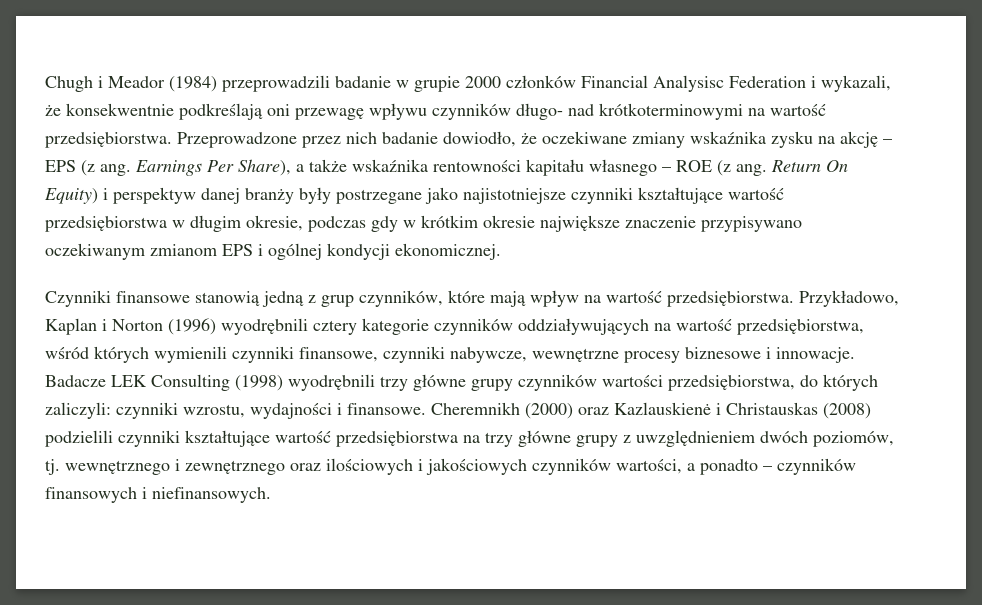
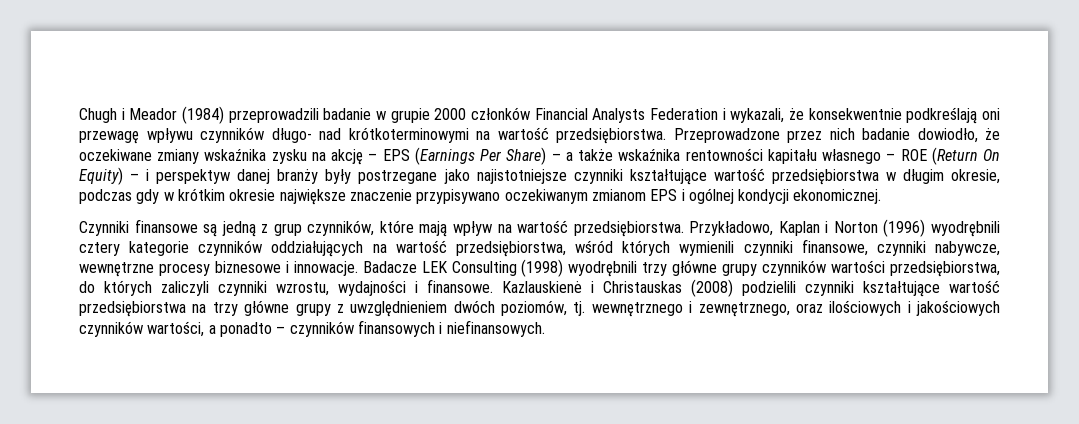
- Chugh i Meador (1984) przeprowadzili badanie w grupie 2000 członków Financial Analysisc Federation i wykazali, że konsekwentnie podkreślają oni przewagę wpływu czynników długo- nad krótkoterminowymi na wartość przedsiębiorstwa.
+ Chugh i Meador (1984) przeprowadzili badanie w grupie 2000 członków Financial Analysts Federation i wykazali, że konsekwentnie podkreślają oni przewagę wpływu czynników długo- nad krótkoterminowymi na wartość przedsiębiorstwa.
- Przeprowadzone przez nich badanie dowiodło, że oczekiwane zmiany wskaźnika zysku na akcję – EPS (z ang. Earnings Per Share), a także wskaźnika rentowności kapitału własnego – ROE (z ang. Return On Equity) i perspektyw danej branży były postrzegane jako najistotniejsze czynniki kształtujące wartość przedsiębiorstwa w długim okresie, podczas gdy w krótkim okresie największe znaczenie przypisywano oczekiwanym zmianom EPS i ogólnej kondycji ekonomicznej.
+ Przeprowadzone przez nich badanie dowiodło, że oczekiwane zmiany wskaźnika zysku na akcję – EPS (Earnings Per Share) – a także wskaźnika rentowności kapitału własnego – ROE (Return On Equity) – i perspektyw danej branży były postrzegane jako najistotniejsze czynniki kształtujące wartość przedsiębiorstwa w długim okresie, podczas gdy w krótkim okresie największe znaczenie przypisywano oczekiwanym zmianom EPS i ogólnej kondycji ekonomicznej.
- Czynniki finansowe stanowią jedną z grup czynników, które mają wpływ na wartość przedsiębiorstwa.
+ Czynniki finansowe są jedną z grup czynników, które mają wpływ na wartość przedsiębiorstwa.
- Przykładowo, Kaplan i Norton (1996) wyodrębnili cztery kategorie czynników oddziaływujących na wartość przedsiębiorstwa, wśród których wymienili czynniki finansowe, czynniki nabywcze, wewnętrzne procesy biznesowe i innowacje.
+ Przykładowo, Kaplan i Norton (1996) wyodrębnili cztery kategorie czynników oddziałujących na wartość przedsiębiorstwa, wśród których wymienili czynniki finansowe, czynniki nabywcze, wewnętrzne procesy biznesowe i innowacje.
- Badacze LEK Consulting (1998) wyodrębnili trzy główne grupy czynników wartości przedsiębiorstwa, do których zaliczyli: czynniki wzrostu, wydajności i finansowe.
+ Badacze LEK Consulting (1998) wyodrębnili trzy główne grupy czynników wartości przedsiębiorstwa, do których zaliczyli czynniki wzrostu, wydajności i finansowe.
- Cheremnikh (2000) oraz Kazlauskienė i Christauskas (2008) podzielili czynniki kształtujące wartość przedsiębiorstwa na trzy główne grupy z uwzględnieniem dwóch poziomów, tj. wewnętrznego i zewnętrznego oraz ilościowych i jakościowych czynników wartości, a ponadto – czynników finansowych i niefinansowych.
+ Kazlauskienė i Christauskas (2008) podzielili czynniki kształtujące wartość przedsiębiorstwa na trzy główne grupy z uwzględnieniem dwóch poziomów, tj. wewnętrznego i zewnętrznego, oraz ilościowych i jakościowych czynników wartości, a ponadto – czynników finansowych i niefinansowych.

